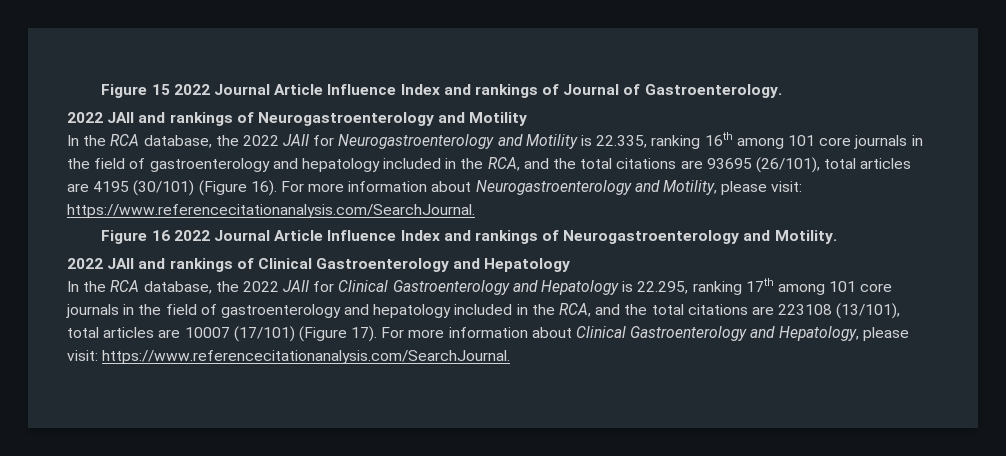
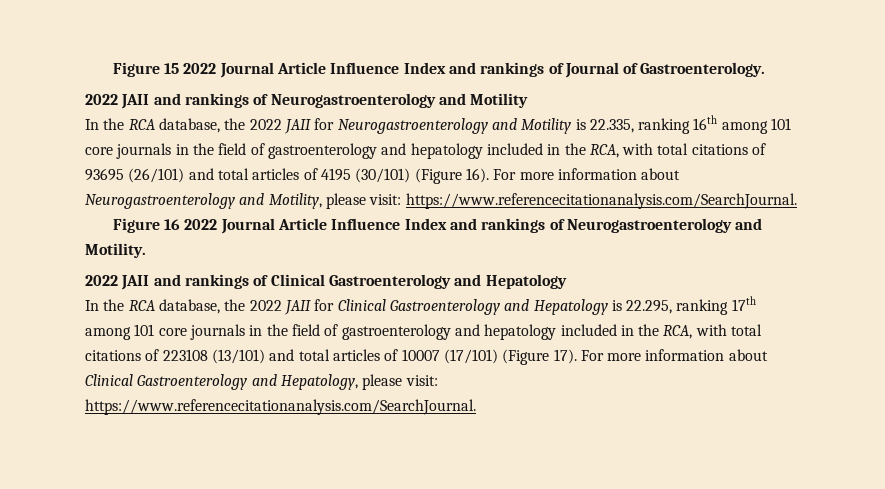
- In the RCA database, the 2022 JAII for Neurogastroenterology and Motility is 22.335, ranking 16th among 101 core journals in the field of gastroenterology and hepatology included in the RCA, and the total citations are 93695 (26/101), total articles are 4195 (30/101) (Figure 16).
+ In the RCA database, the 2022 JAII for Neurogastroenterology and Motility is 22.335, ranking 16th among 101 core journals in the field of gastroenterology and hepatology included in the RCA, with total citations of 93695 (26/101) and total articles of 4195 (30/101) (Figure 16).
- In the RCA database, the 2022 JAII for Clinical Gastroenterology and Hepatology is 22.295, ranking 17th among 101 core journals in the field of gastroenterology and hepatology included in the RCA, and the total citations are 223108 (13/101), total articles are 10007 (17/101) (Figure 17).
+ In the RCA database, the 2022 JAII for Clinical Gastroenterology and Hepatology is 22.295, ranking 17th among 101 core journals in the field of gastroenterology and hepatology included in the RCA, with total citations of 223108 (13/101) and total articles of 10007 (17/101) (Figure 17).

